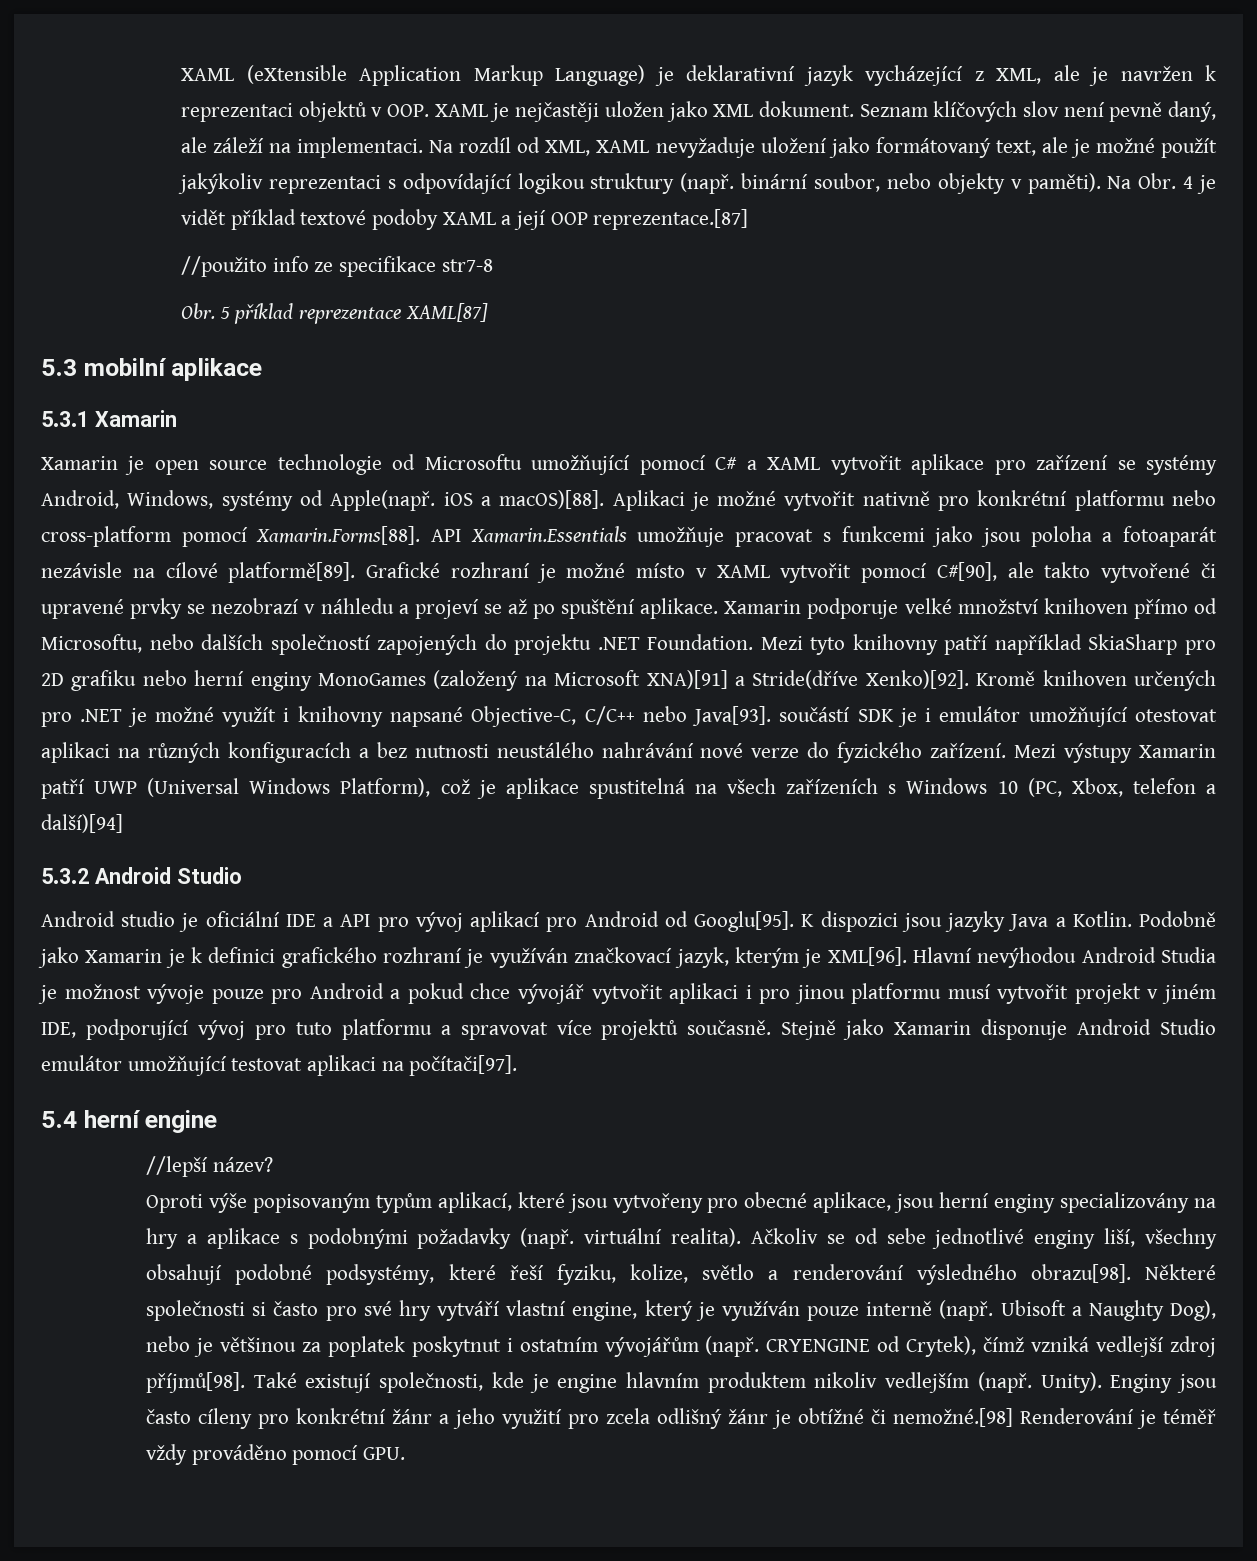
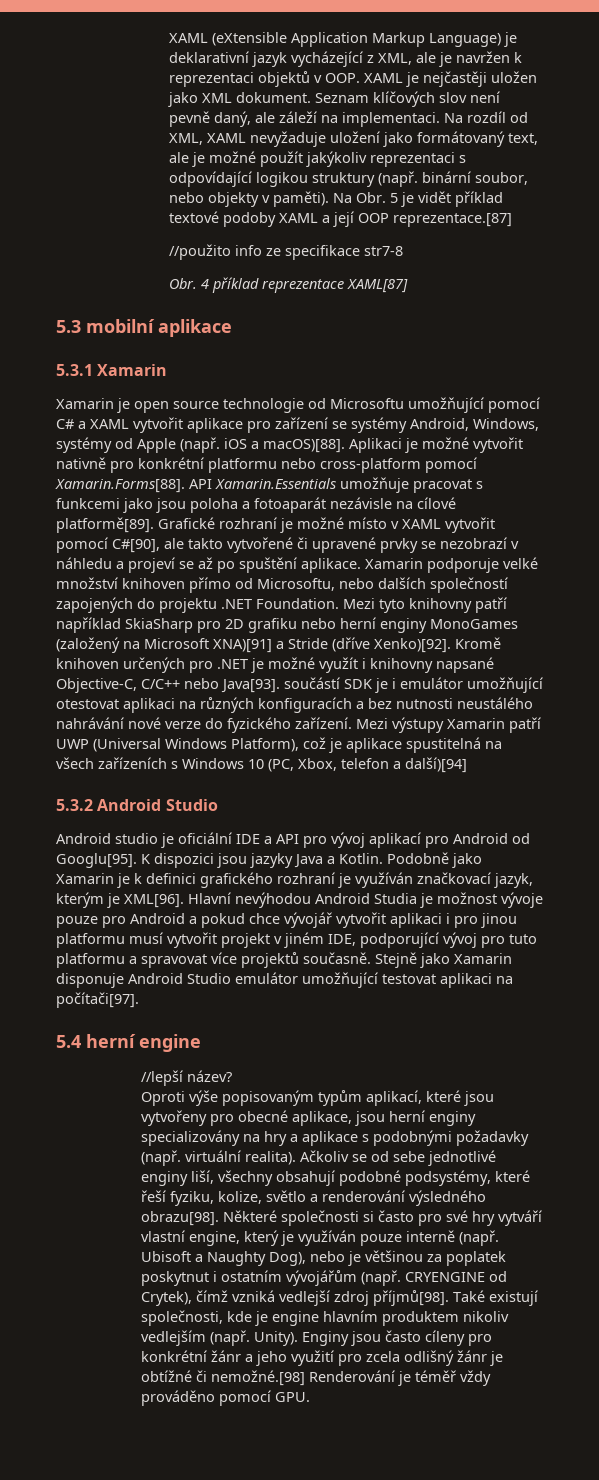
- Na Obr. 4 je vidět příklad textové podoby XAML a její OOP reprezentace.[87]
+ Na Obr. 5 je vidět příklad textové podoby XAML a její OOP reprezentace.[87]
- Obr. 5 příklad reprezentace XAML[87]
+ Obr. 4 příklad reprezentace XAML[87]
- Xamarin je open source technologie od Microsoftu umožňující pomocí C# a XAML vytvořit aplikace pro zařízení se systémy Android, Windows, systémy od Apple(např. iOS a macOS)[88].
+ Xamarin je open source technologie od Microsoftu umožňující pomocí C# a XAML vytvořit aplikace pro zařízení se systémy Android, Windows, systémy od Apple (např. iOS a macOS)[88].
- Mezi tyto knihovny patří například SkiaSharp pro 2D grafiku nebo herní enginy MonoGames (založený na Microsoft XNA)[91] a Stride(dříve Xenko)[92].
+ Mezi tyto knihovny patří například SkiaSharp pro 2D grafiku nebo herní enginy MonoGames (založený na Microsoft XNA)[91] a Stride (dříve Xenko)[92].

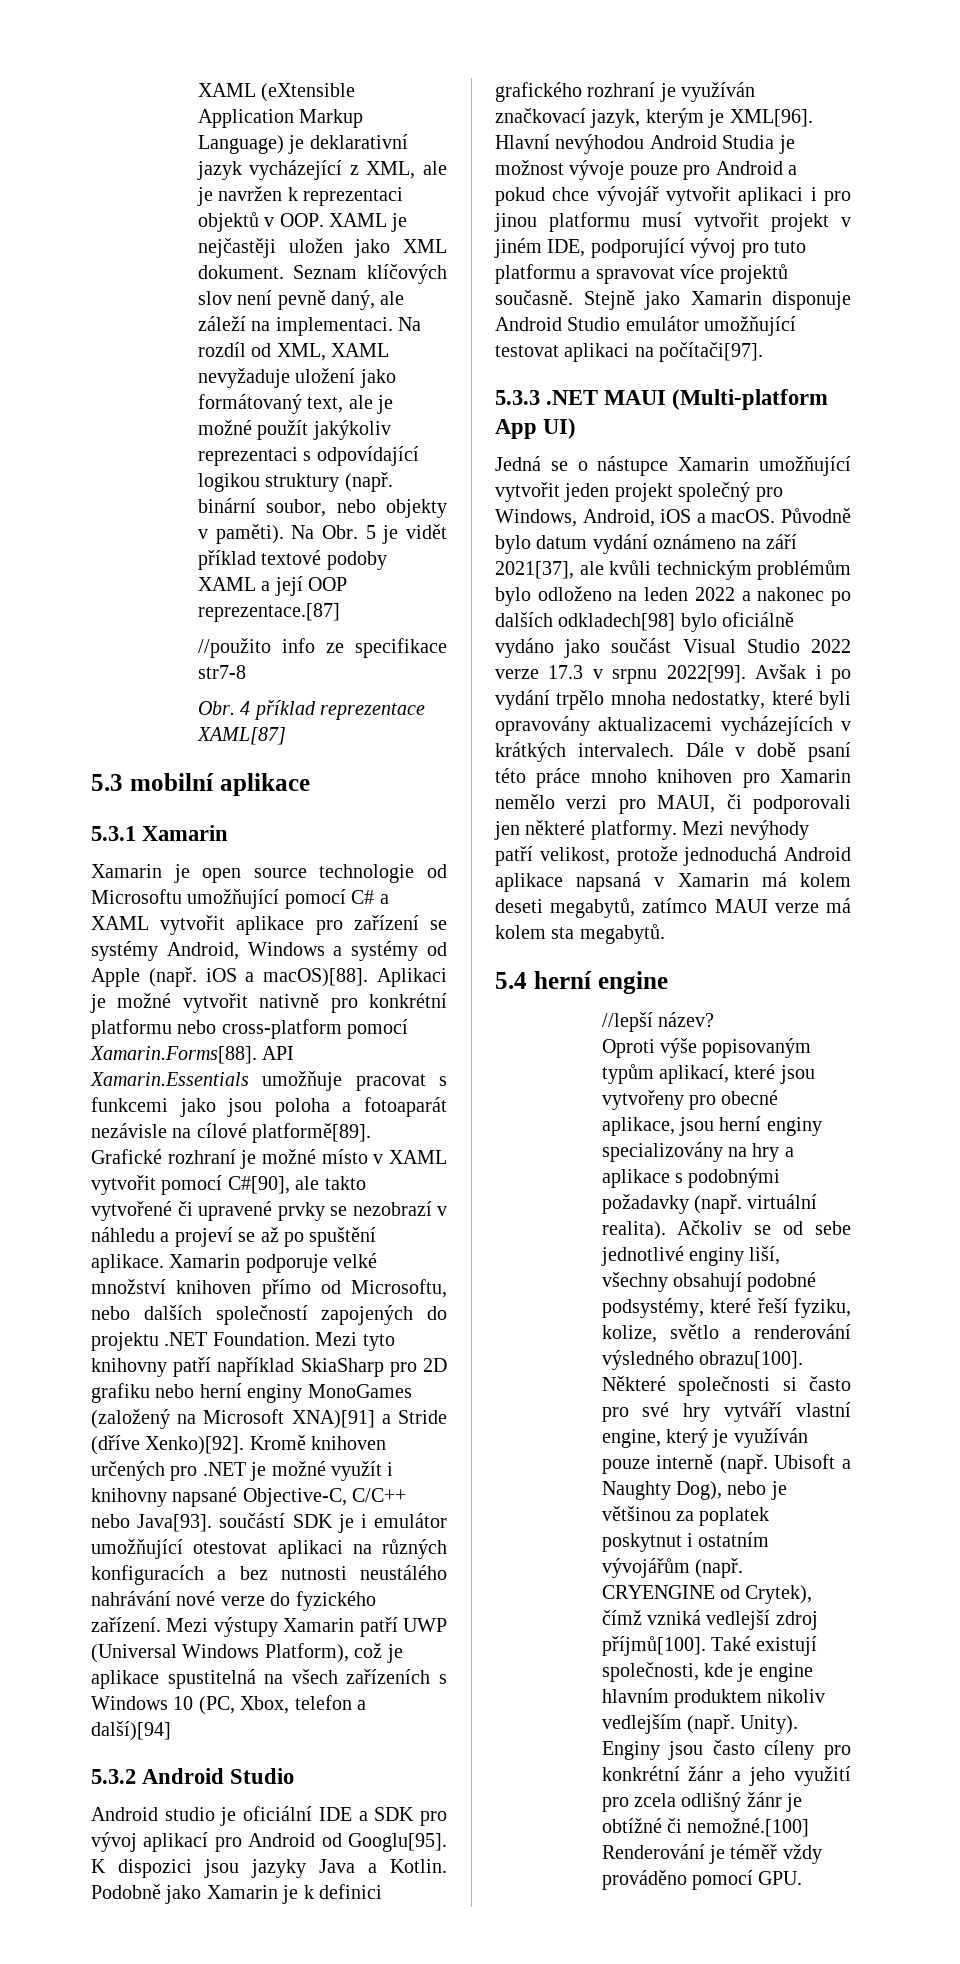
- Xamarin je open source technologie od Microsoftu umožňující pomocí C# a XAML vytvořit aplikace pro zařízení se systémy Android, Windows, systémy od Apple (např. iOS a macOS)[88].
+ Xamarin je open source technologie od Microsoftu umožňující pomocí C# a XAML vytvořit aplikace pro zařízení se systémy Android, Windows a systémy od Apple (např. iOS a macOS)[88].
- Android studio je oficiální IDE a API pro vývoj aplikací pro Android od Googlu[95].
+ Android studio je oficiální IDE a SDK pro vývoj aplikací pro Android od Googlu[95].
+ 5.3.3 .NET MAUI (Multi-platform App UI)
+ Jedná se o nástupce Xamarin umožňující vytvořit jeden projekt společný pro Windows, Android, iOS a macOS. Původně bylo datum vydání oznámeno na září 2021[37], ale kvůli technickým problémům bylo odloženo na leden 2022 a nakonec po dalších odkladech[98] bylo oficiálně vydáno jako součást Visual Studio 2022 verze 17.3 v srpnu 2022[99]. Avšak i po vydání trpělo mnoha nedostatky, které byli opravovány aktualizacemi vycházejících v krátkých intervalech. Dále v době psaní této práce mnoho knihoven pro Xamarin nemělo verzi pro MAUI, či podporovali jen některé platformy. Mezi nevýhody patří velikost, protože jednoduchá Android aplikace napsaná v Xamarin má kolem deseti megabytů, zatímco MAUI verze má kolem sta megabytů.
- Ačkoliv se od sebe jednotlivé enginy liší, všechny obsahují podobné podsystémy, které řeší fyziku, kolize, světlo a renderování výsledného obrazu[98].
+ Ačkoliv se od sebe jednotlivé enginy liší, všechny obsahují podobné podsystémy, které řeší fyziku, kolize, světlo a renderování výsledného obrazu[100].
- CRYENGINE od Crytek), čímž vzniká vedlejší zdroj příjmů[98].
+ CRYENGINE od Crytek), čímž vzniká vedlejší zdroj příjmů[100].
- Enginy jsou často cíleny pro konkrétní žánr a jeho využití pro zcela odlišný žánr je obtížné či nemožné.[98] Renderování je téměř vždy prováděno pomocí GPU.
+ Enginy jsou často cíleny pro konkrétní žánr a jeho využití pro zcela odlišný žánr je obtížné či nemožné.[100] Renderování je téměř vždy prováděno pomocí GPU.

